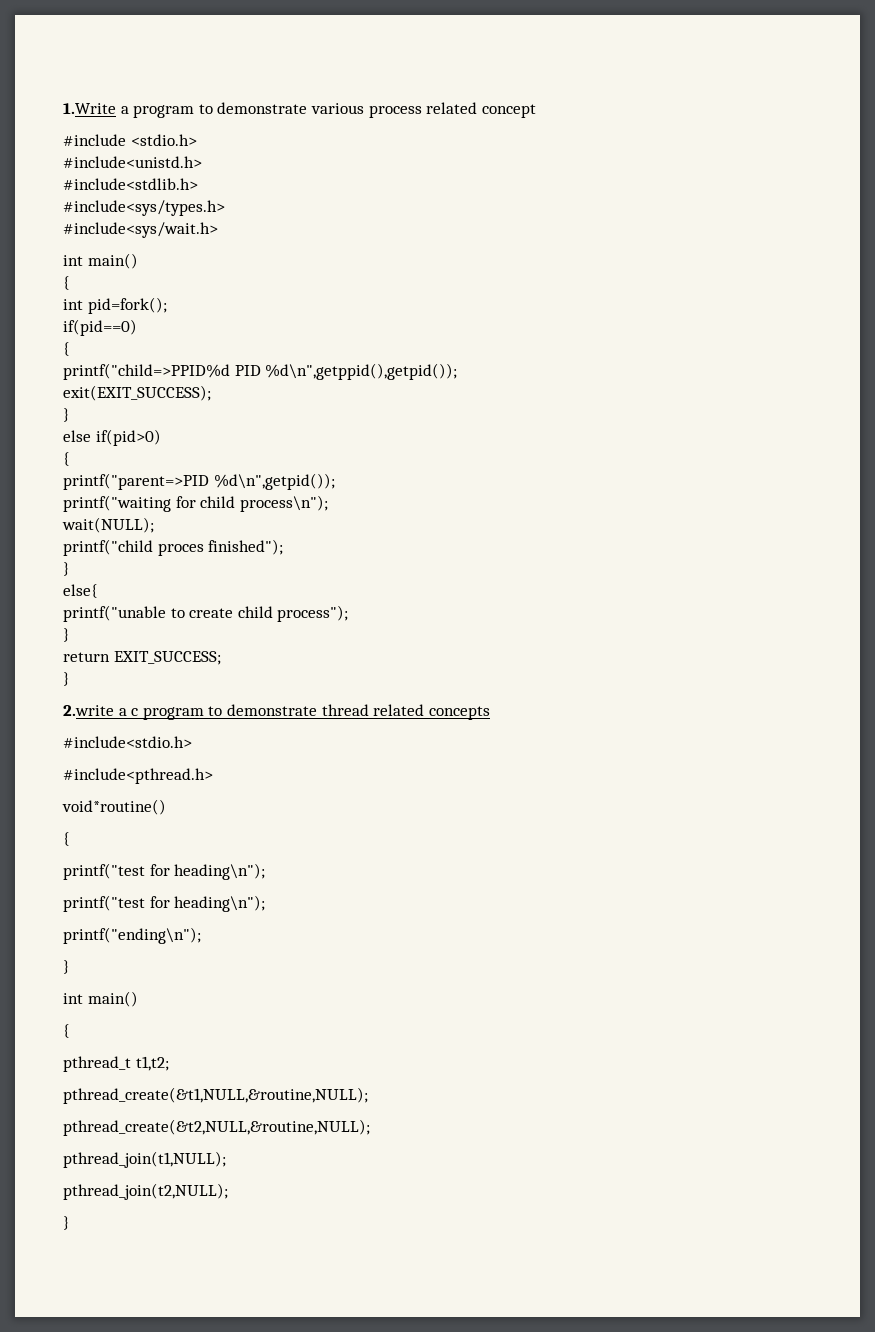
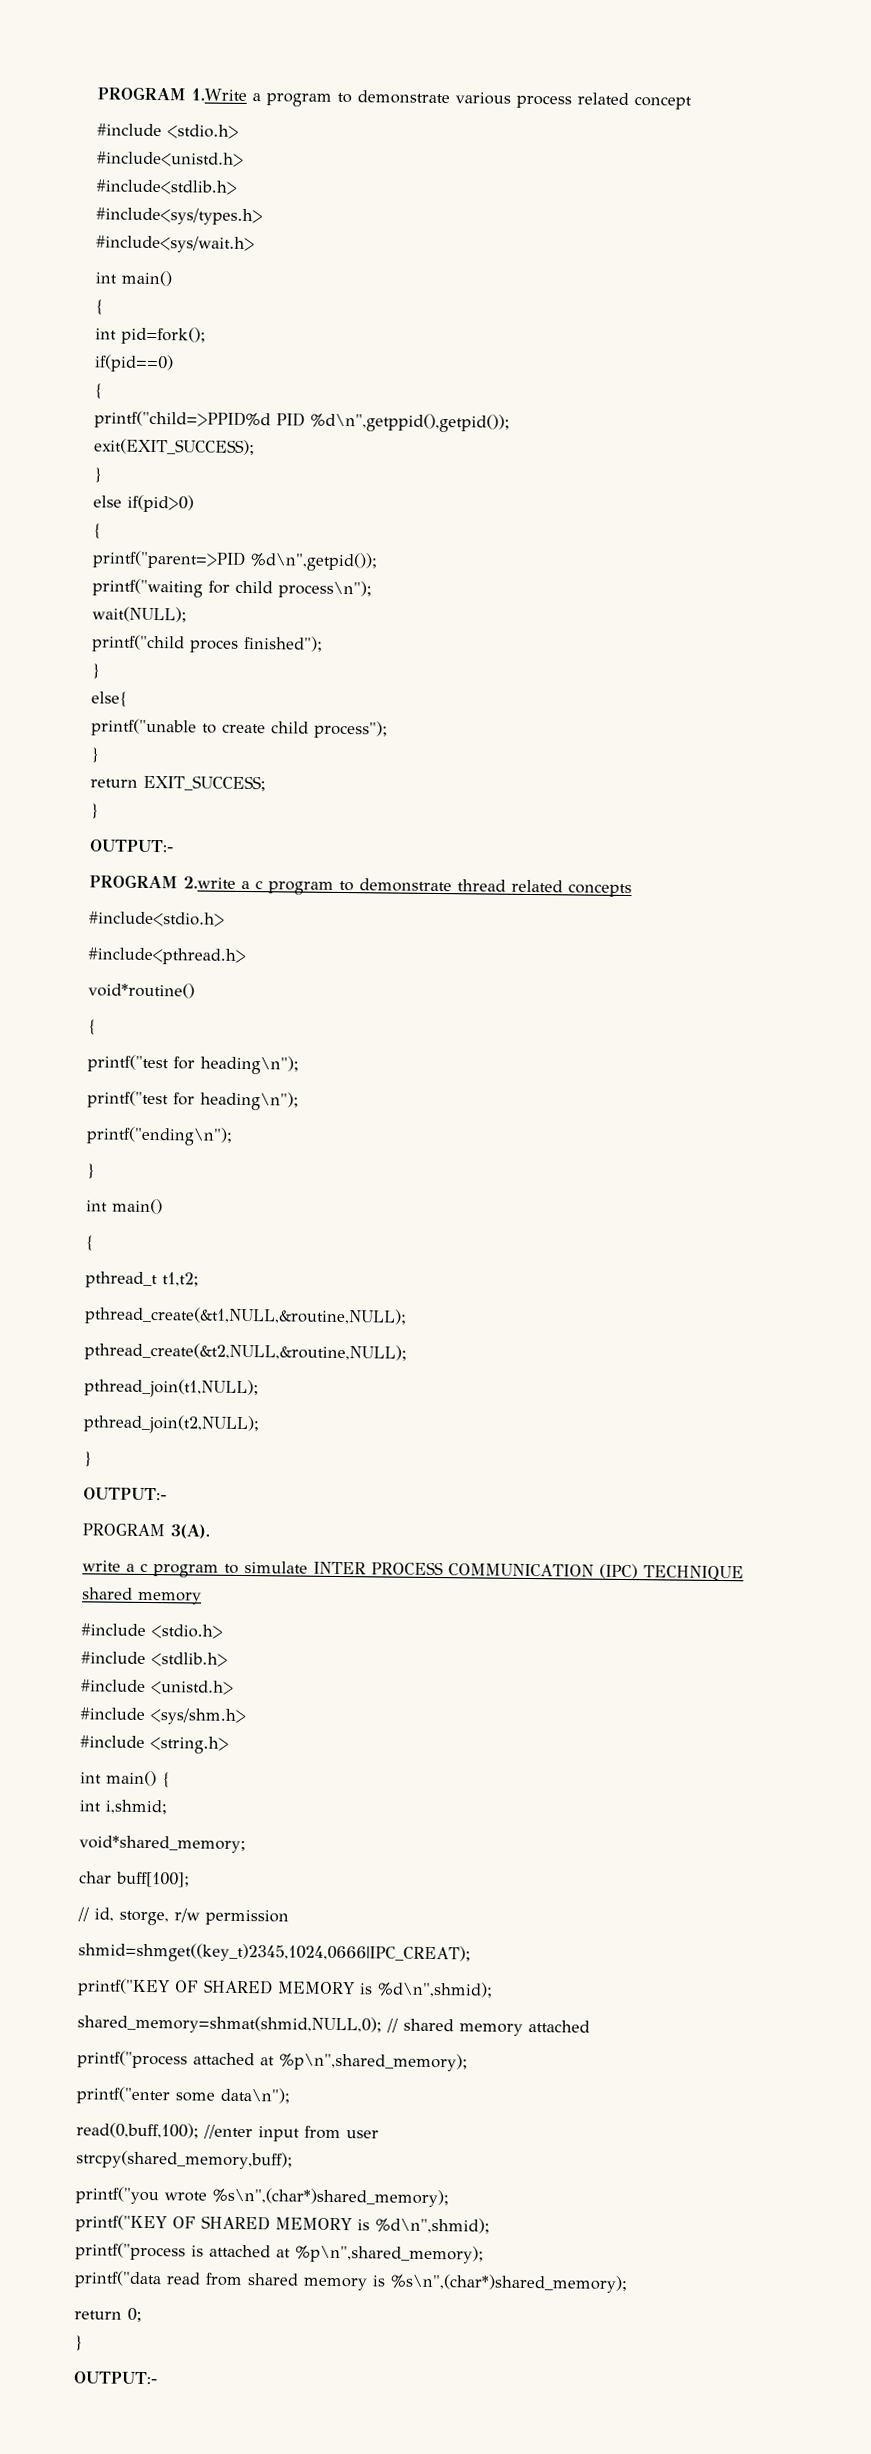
- 1.Write a program to demonstrate various process related concept
+ PROGRAM 1.Write a program to demonstrate various process related concept
  return EXIT_SUCCESS;
  }
- 2.write a c program to demonstrate thread related concepts
+ OUTPUT:-
+ PROGRAM 2.write a c program to demonstrate thread related concepts
  pthread_join(t2,NULL);
  }
+ OUTPUT:-
+ PROGRAM 3(A).
+ write a c program to simulate INTER PROCESS COMMUNICATION (IPC) TECHNIQUE shared memory
+ #include <stdio.h>
+ #include <stdlib.h>
+ #include <unistd.h>
+ #include <sys/shm.h>
+ #include <string.h>
+ int main() {
+ int i,shmid;
+ void*shared_memory;
+ char buff[100];
+ // id, storge, r/w permission
+ shmid=shmget((key_t)2345,1024,0666|IPC_CREAT);
+ printf("KEY OF SHARED MEMORY is %d\n",shmid);
+ shared_memory=shmat(shmid,NULL,0); // shared memory attached
+ printf("process attached at %p\n",shared_memory);
+ printf("enter some data\n");
+ read(0,buff,100); //enter input from user
+ strcpy(shared_memory,buff);
+ printf("you wrote %s\n",(char*)shared_memory);
+ printf("KEY OF SHARED MEMORY is %d\n",shmid);
+ printf("process is attached at %p\n",shared_memory);
+ printf("data read from shared memory is %s\n",(char*)shared_memory);
+ return 0;
+ }
+ OUTPUT:-

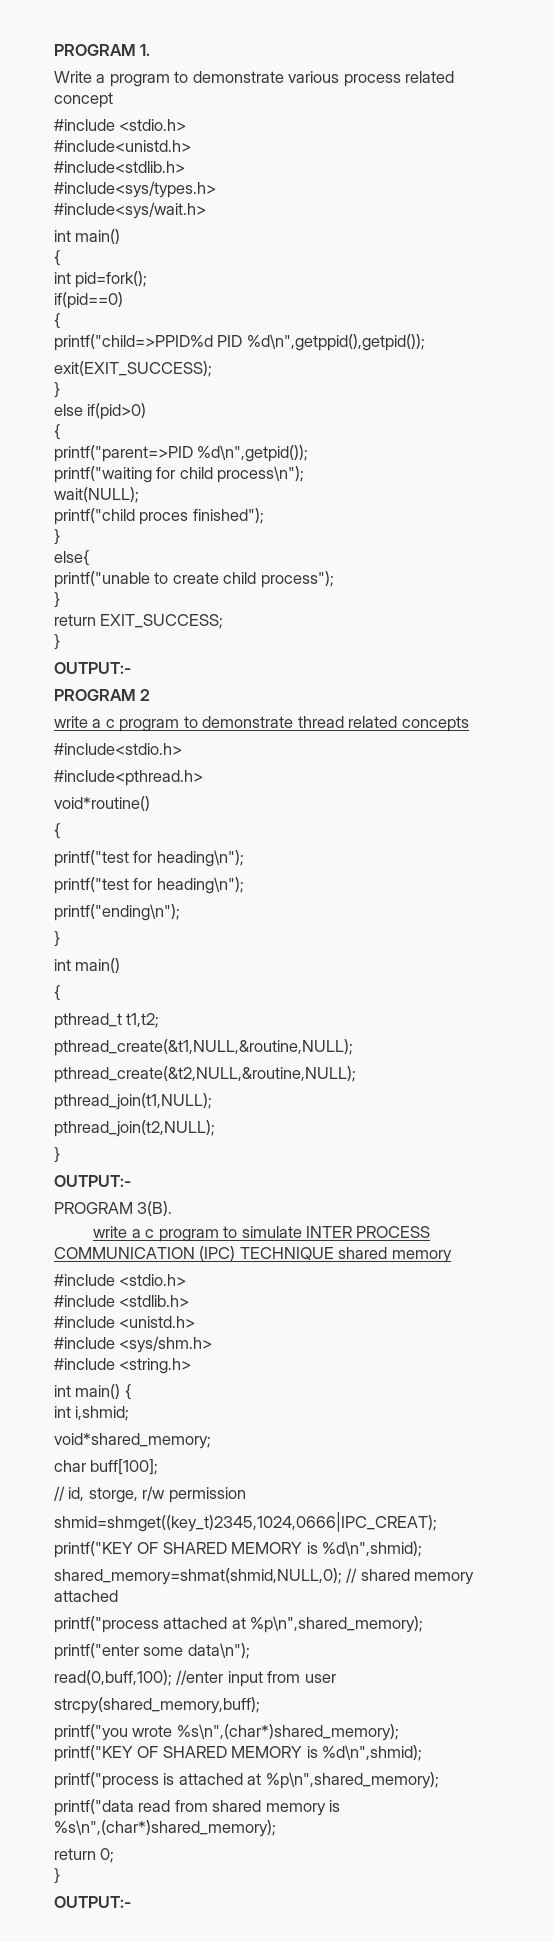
- PROGRAM 1.Write a program to demonstrate various process related concept
+ PROGRAM 1.
+ Write a program to demonstrate various process related concept
- PROGRAM 2.write a c program to demonstrate thread related concepts
+ PROGRAM 2
+ write a c program to demonstrate thread related concepts
- PROGRAM 3(A).
+ PROGRAM 3(B).

